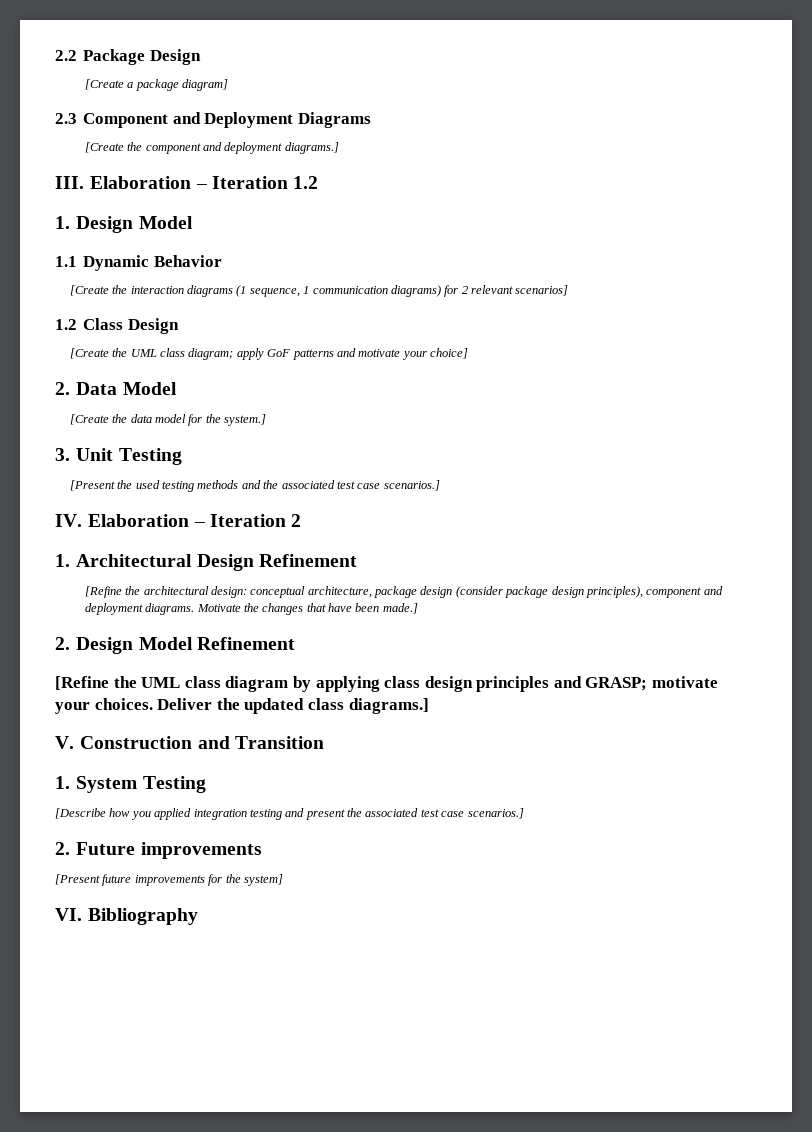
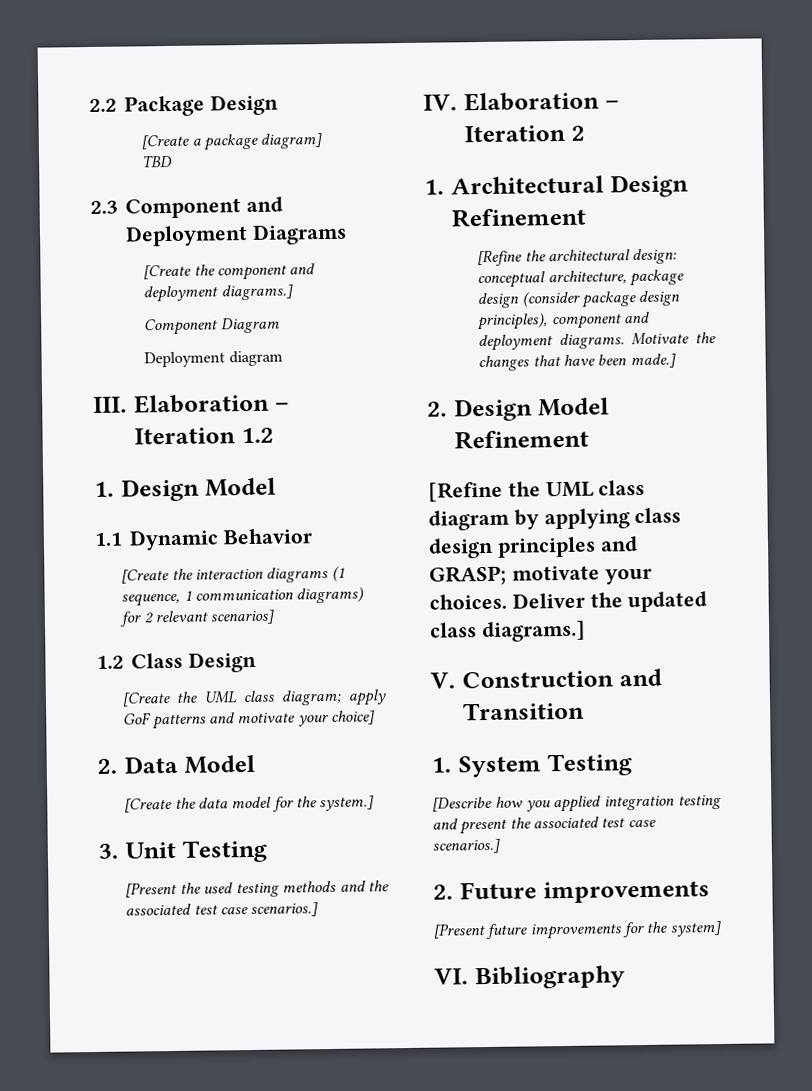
+ TBD
+ Component Diagram
+ Deployment diagram

